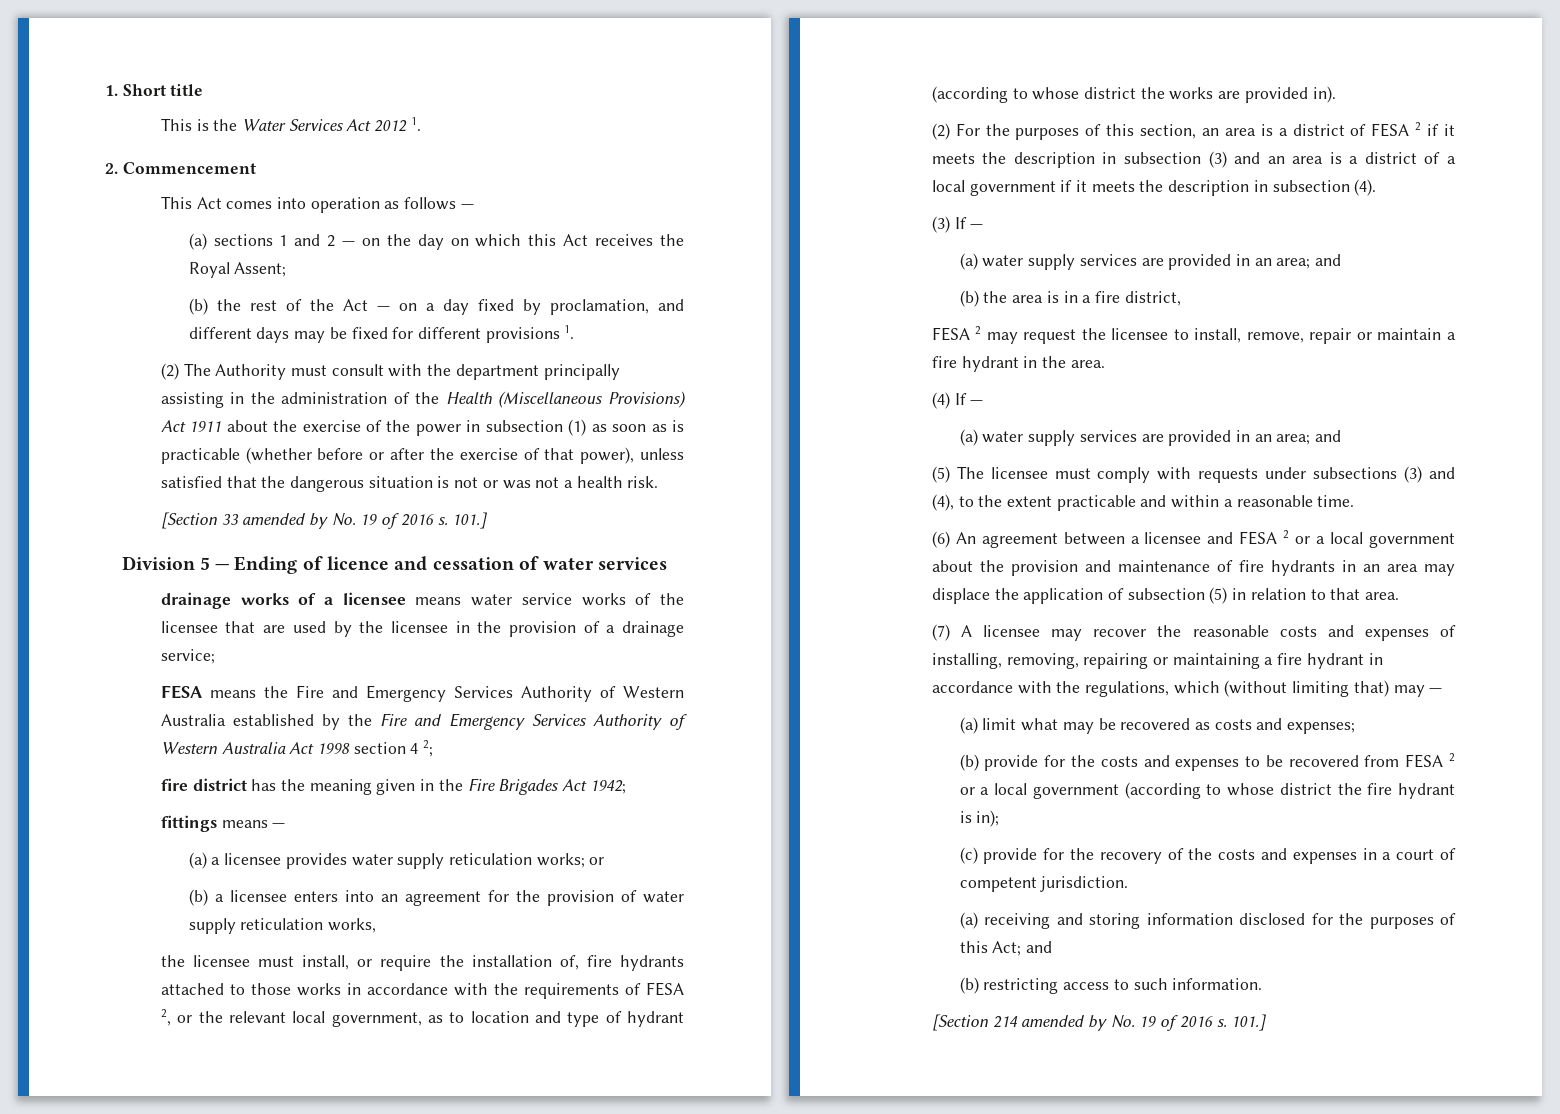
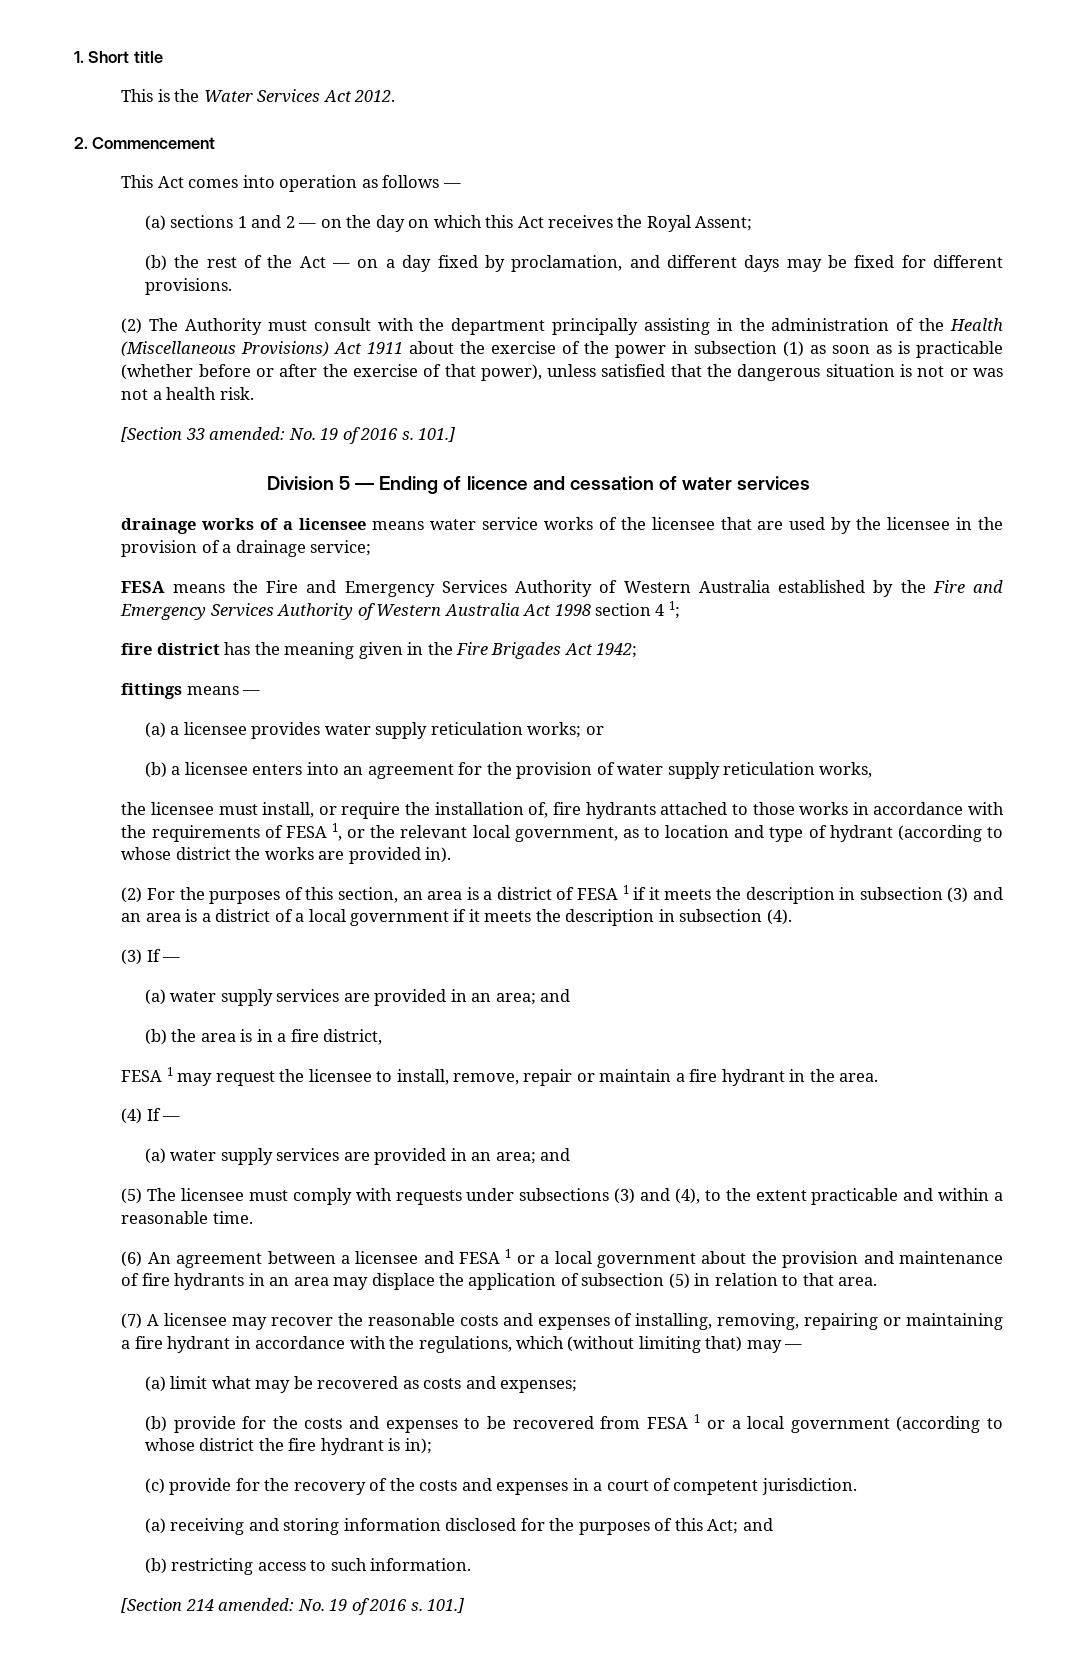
- This is the Water Services Act 2012 1.
+ This is the Water Services Act 2012.
- (b) the rest of the Act — on a day fixed by proclamation, and different days may be fixed for different provisions 1.
+ (b) the rest of the Act — on a day fixed by proclamation, and different days may be fixed for different provisions.
- [Section 33 amended by No. 19 of 2016 s.
+ [Section 33 amended: No. 19 of 2016 s.
- FESA means the Fire and Emergency Services Authority of Western Australia established by the Fire and Emergency Services Authority of Western Australia Act 1998 section 4 2;
+ FESA means the Fire and Emergency Services Authority of Western Australia established by the Fire and Emergency Services Authority of Western Australia Act 1998 section 4 1;
- the licensee must install, or require the installation of, fire hydrants attached to those works in accordance with the requirements of FESA 2, or the relevant local government, as to location and type of hydrant (according to whose district the works are provided in).
+ the licensee must install, or require the installation of, fire hydrants attached to those works in accordance with the requirements of FESA 1, or the relevant local government, as to location and type of hydrant (according to whose district the works are provided in).
- (2) For the purposes of this section, an area is a district of FESA 2 if it meets the description in subsection (3) and an area is a district of a local government if it meets the description in subsection (4).
+ (2) For the purposes of this section, an area is a district of FESA 1 if it meets the description in subsection (3) and an area is a district of a local government if it meets the description in subsection (4).
- FESA 2 may request the licensee to install, remove, repair or maintain a fire hydrant in the area.
+ FESA 1 may request the licensee to install, remove, repair or maintain a fire hydrant in the area.
- (6) An agreement between a licensee and FESA 2 or a local government about the provision and maintenance of fire hydrants in an area may displace the application of subsection (5) in relation to that area.
+ (6) An agreement between a licensee and FESA 1 or a local government about the provision and maintenance of fire hydrants in an area may displace the application of subsection (5) in relation to that area.
- (b) provide for the costs and expenses to be recovered from FESA 2 or a local government (according to whose district the fire hydrant is in);
+ (b) provide for the costs and expenses to be recovered from FESA 1 or a local government (according to whose district the fire hydrant is in);
- [Section 214 amended by No. 19 of 2016 s.
+ [Section 214 amended: No. 19 of 2016 s.

